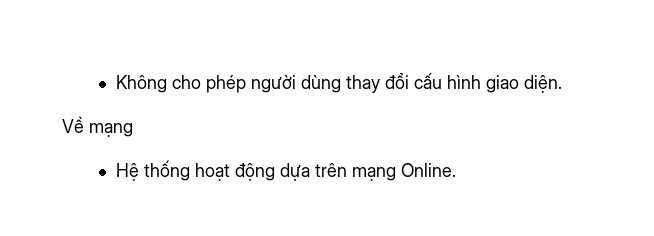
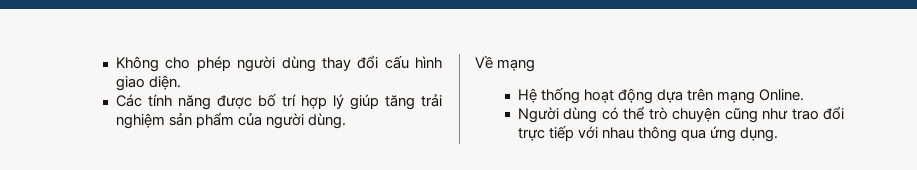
+ Các tính năng được bố trí hợp lý giúp tăng trải nghiệm sản phẩm của người dùng.
+ Người dùng có thể trò chuyện cũng như trao đổi trực tiếp với nhau thông qua ứng dụng.

